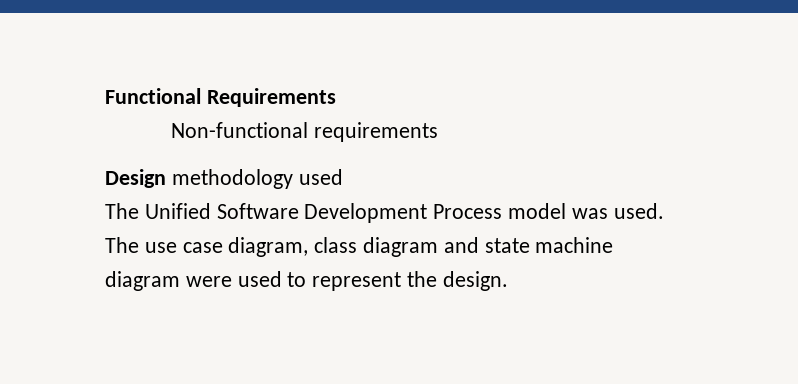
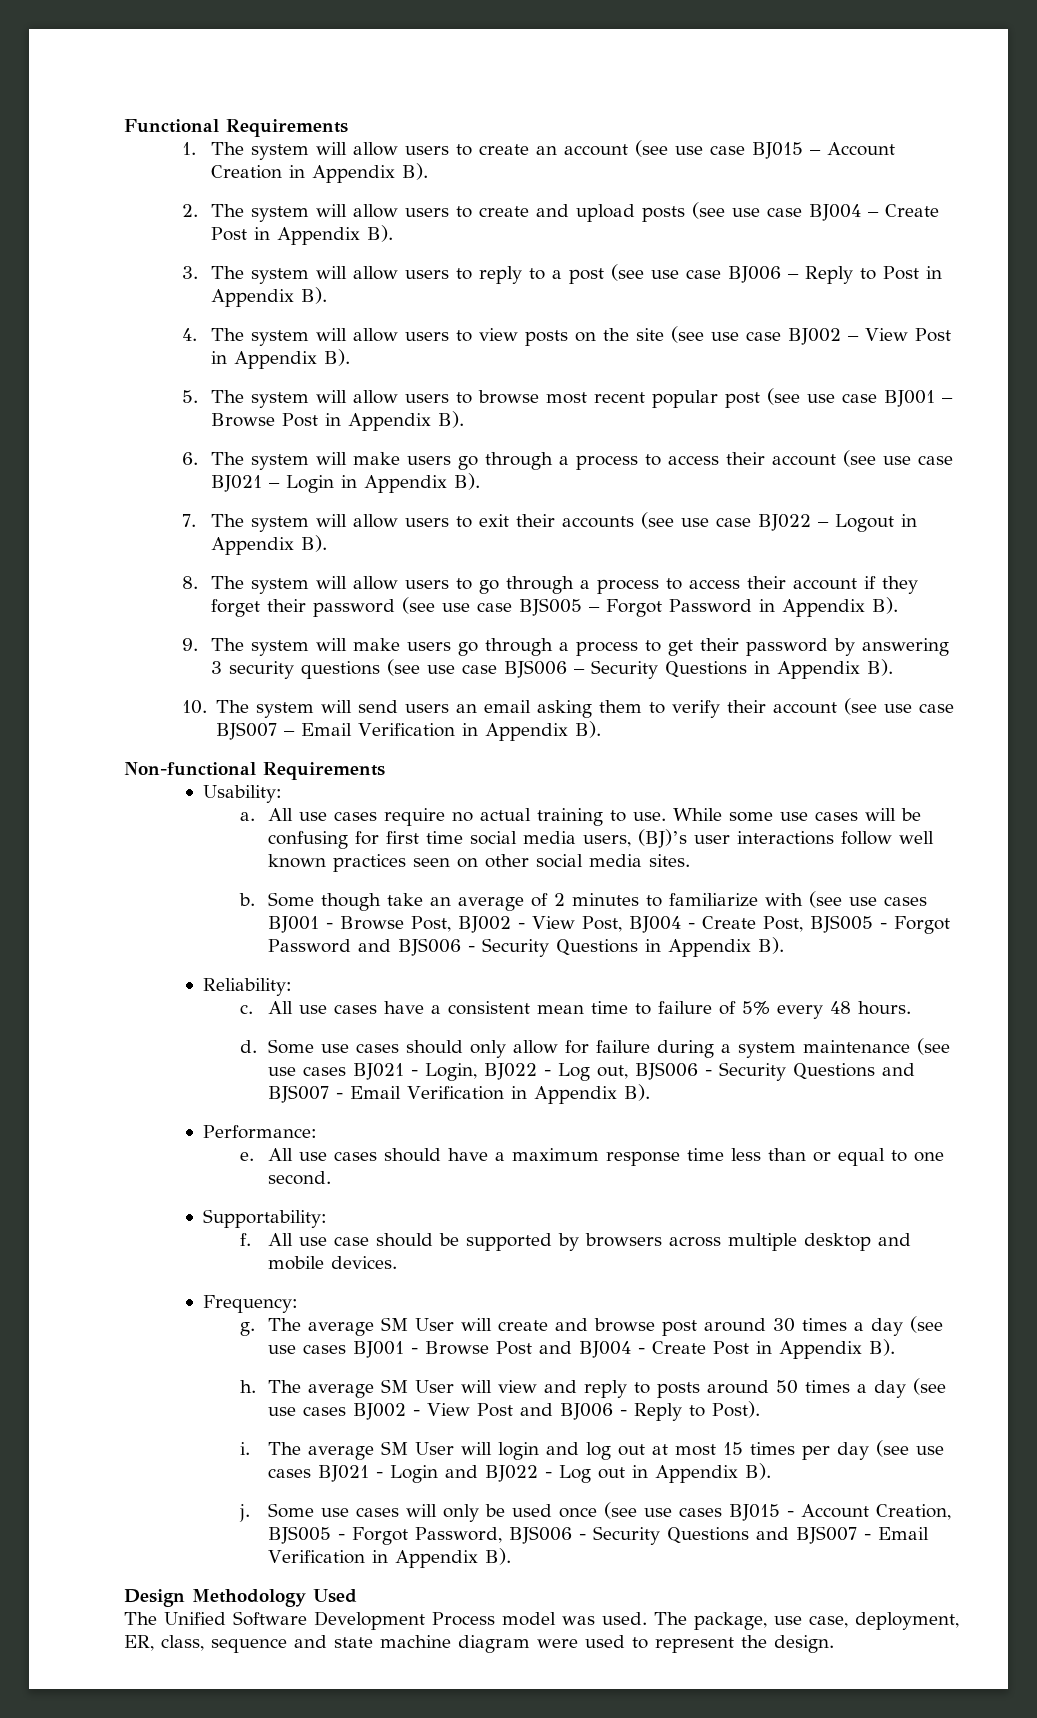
- Non-functional requirements
+ 1. The system will allow users to create an account (see use case BJ015 – Account Creation in Appendix B).
+ 2. The system will allow users to create and upload posts (see use case BJ004 – Create Post in Appendix B).
+ 3. The system will allow users to reply to a post (see use case BJ006 – Reply to Post in Appendix B).
+ 4. The system will allow users to view posts on the site (see use case BJ002 – View Post in Appendix B).
+ 5. The system will allow users to browse most recent popular post (see use case BJ001 – Browse Post in Appendix B).
+ 6. The system will make users go through a process to access their account (see use case BJ021 – Login in Appendix B).
+ 7. The system will allow users to exit their accounts (see use case BJ022 – Logout in Appendix B).
+ 8. The system will allow users to go through a process to access their account if they forget their password (see use case BJS005 – Forgot Password in Appendix B).
+ 9. The system will make users go through a process to get their password by answering 3 security questions (see use case BJS006 – Security Questions in Appendix B).
+ 10. The system will send users an email asking them to verify their account (see use case BJS007 – Email Verification in Appendix B).
+ Non-functional Requirements
+ Usability:
+ a. All use cases require no actual training to use. While some use cases will be confusing for first time social media users, (BJ)’s user interactions follow well known practices seen on other social media sites.
+ b. Some though take an average of 2 minutes to familiarize with (see use cases BJ001 - Browse Post, BJ002 - View Post, BJ004 - Create Post, BJS005 - Forgot Password and BJS006 - Security Questions in Appendix B).
+ Reliability:
+ c. All use cases have a consistent mean time to failure of 5% every 48 hours.
+ d. Some use cases should only allow for failure during a system maintenance (see use cases BJ021 - Login, BJ022 - Log out, BJS006 - Security Questions and BJS007 - Email Verification in Appendix B).
+ Performance:
+ e. All use cases should have a maximum response time less than or equal to one second.
+ Supportability:
+ f. All use case should be supported by browsers across multiple desktop and mobile devices.
+ Frequency:
+ g. The average SM User will create and browse post around 30 times a day (see use cases BJ001 - Browse Post and BJ004 - Create Post in Appendix B).
+ h. The average SM User will view and reply to posts around 50 times a day (see use cases BJ002 - View Post and BJ006 - Reply to Post).
+ i. The average SM User will login and log out at most 15 times per day (see use cases BJ021 - Login and BJ022 - Log out in Appendix B).
+ j. Some use cases will only be used once (see use cases BJ015 - Account Creation, BJS005 - Forgot Password, BJS006 - Security Questions and BJS007 - Email Verification in Appendix B).
- Design methodology used
+ Design Methodology Used
- The use case diagram, class diagram and state machine diagram were used to represent the design.
+ The package, use case, deployment, ER, class, sequence and state machine diagram were used to represent the design.

